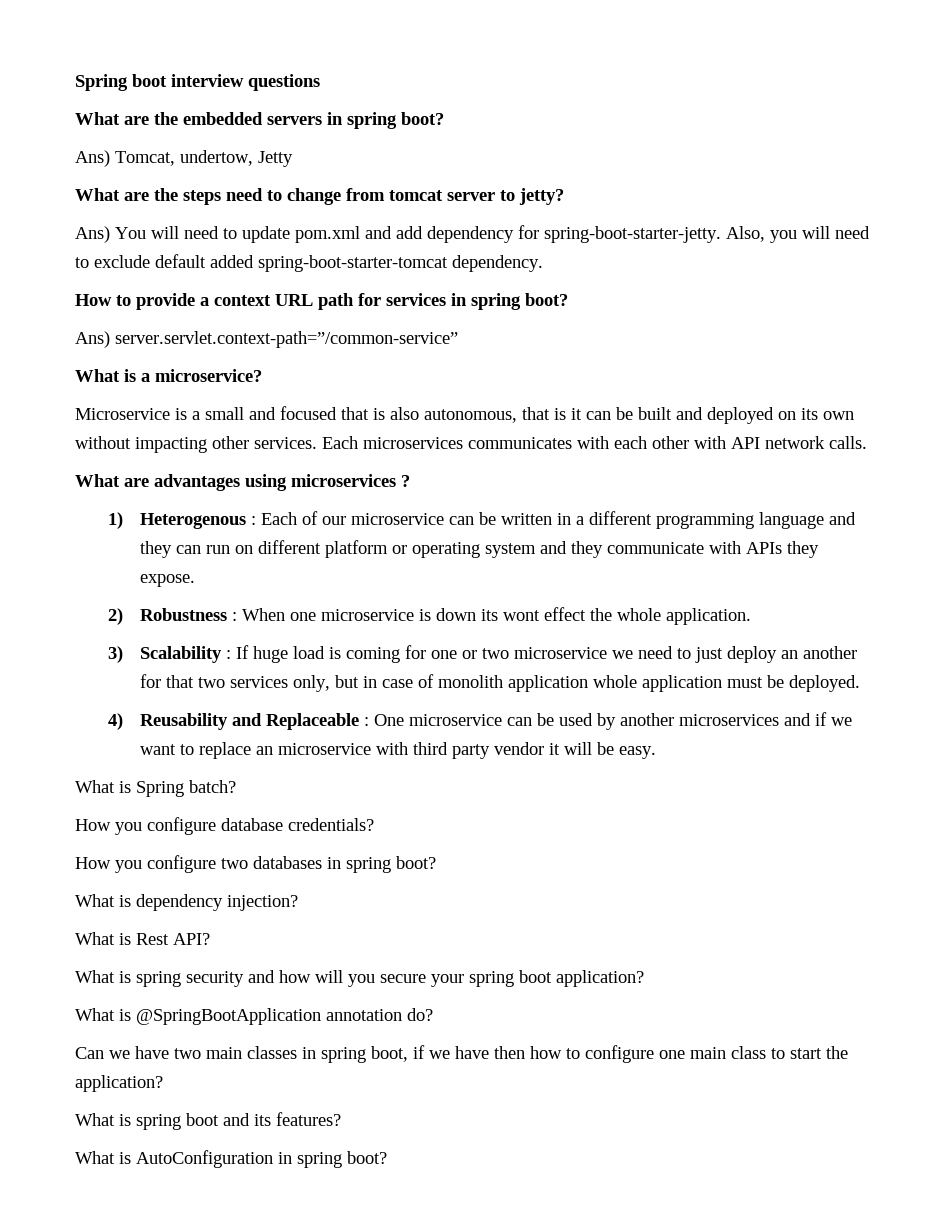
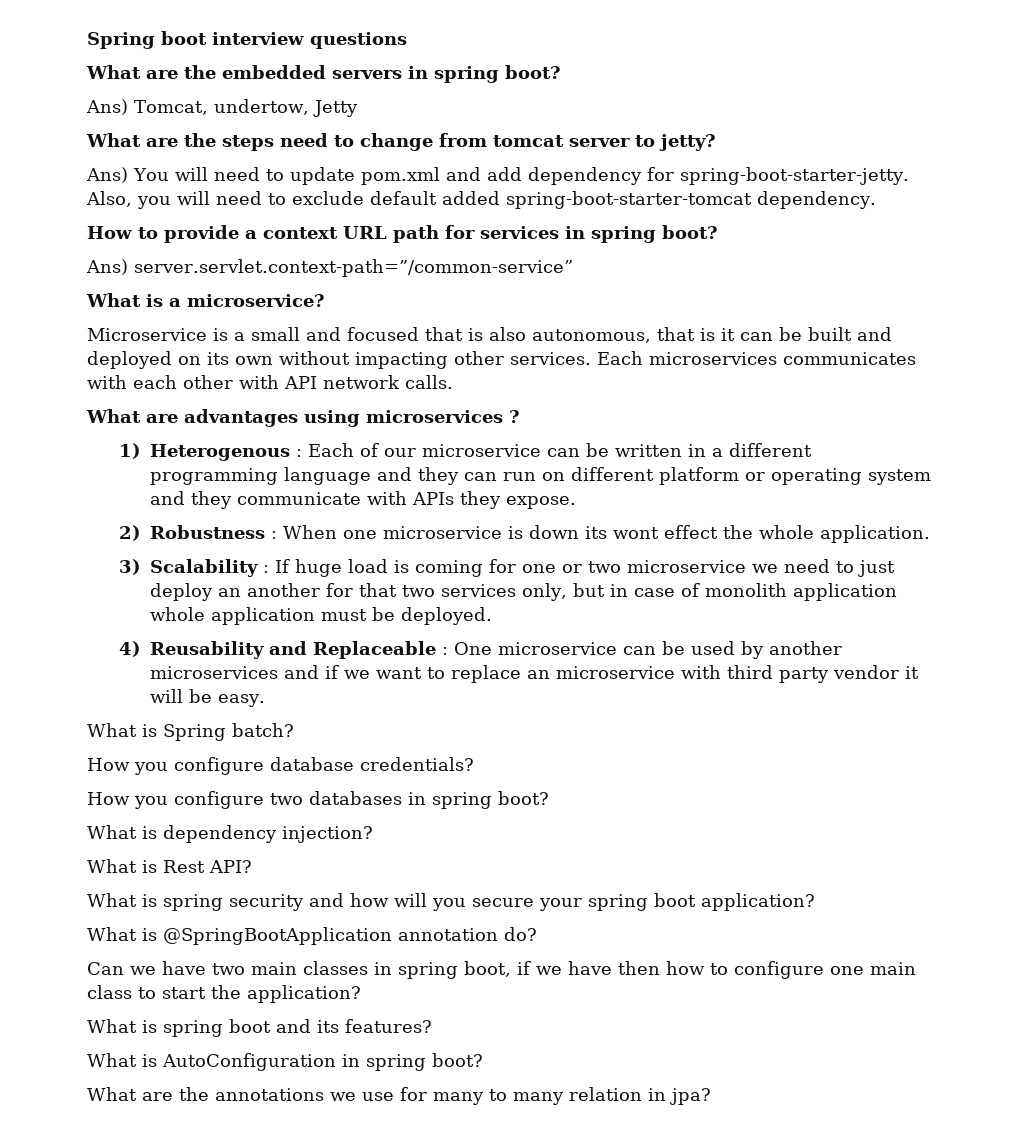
+ What are the annotations we use for many to many relation in jpa?

